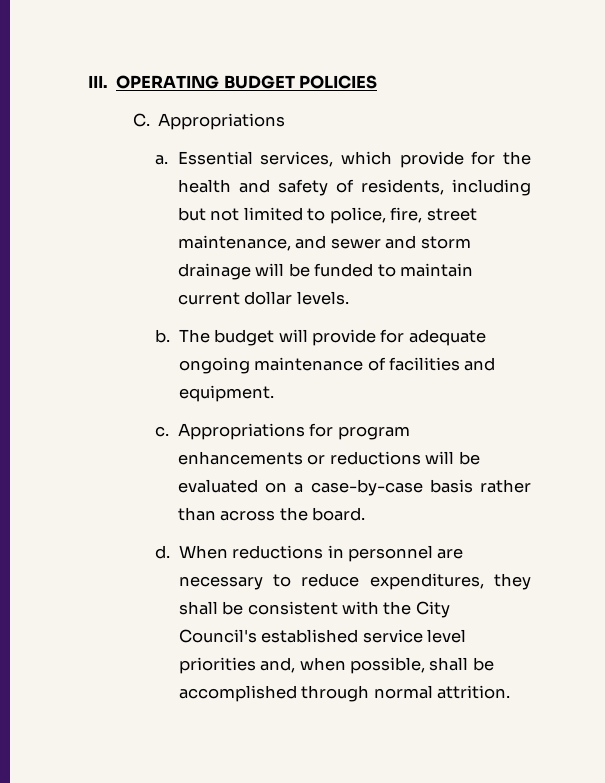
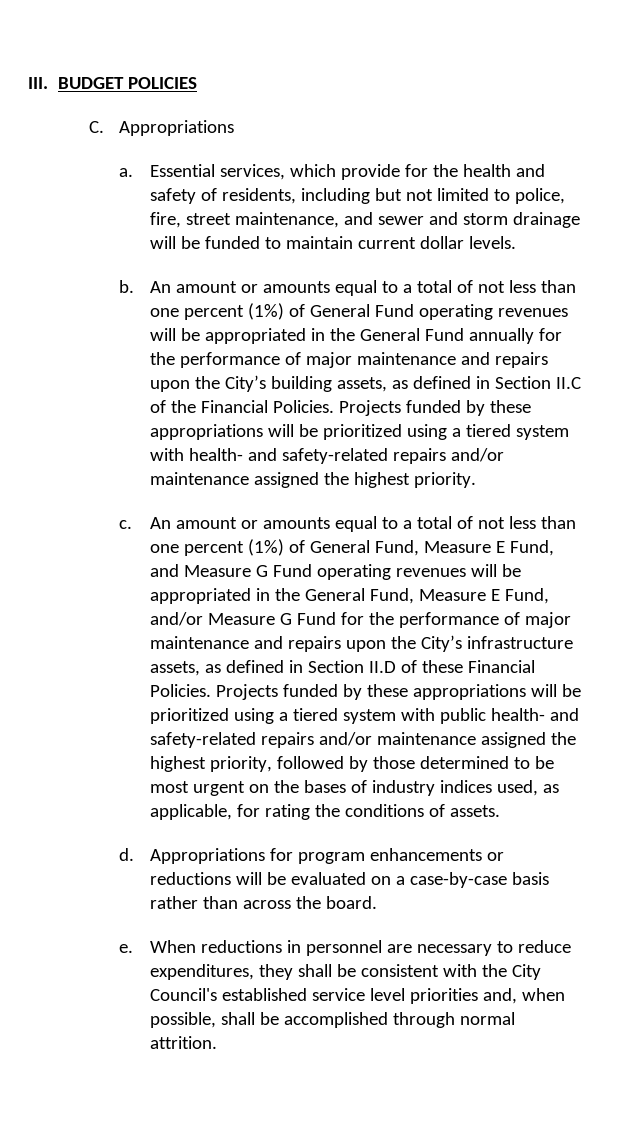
- III. OPERATING BUDGET POLICIES
+ III. BUDGET POLICIES
- The budget will provide for adequate ongoing maintenance of facilities and equipment.
- c.
+ An amount or amounts equal to a total of not less than one percent (1%) of General Fund operating revenues will be appropriated in the General Fund annually for the performance of major maintenance and repairs upon the City’s building assets, as defined in Section II.C of the Financial Policies. Projects funded by these appropriations will be prioritized using a tiered system with health- and safety-related repairs and/or maintenance assigned the highest priority.
+ c. An amount or amounts equal to a total of not less than one percent (1%) of General Fund, Measure E Fund, and Measure G Fund operating revenues will be appropriated in the General Fund, Measure E Fund, and/or Measure G Fund for the performance of major maintenance and repairs upon the City’s infrastructure assets, as defined in Section II.D of these Financial Policies. Projects funded by these appropriations will be prioritized using a tiered system with public health- and safety-related repairs and/or maintenance assigned the highest priority, followed by those determined to be most urgent on the bases of industry indices used, as applicable, for rating the conditions of assets.
+ d.
- d.
+ e.

